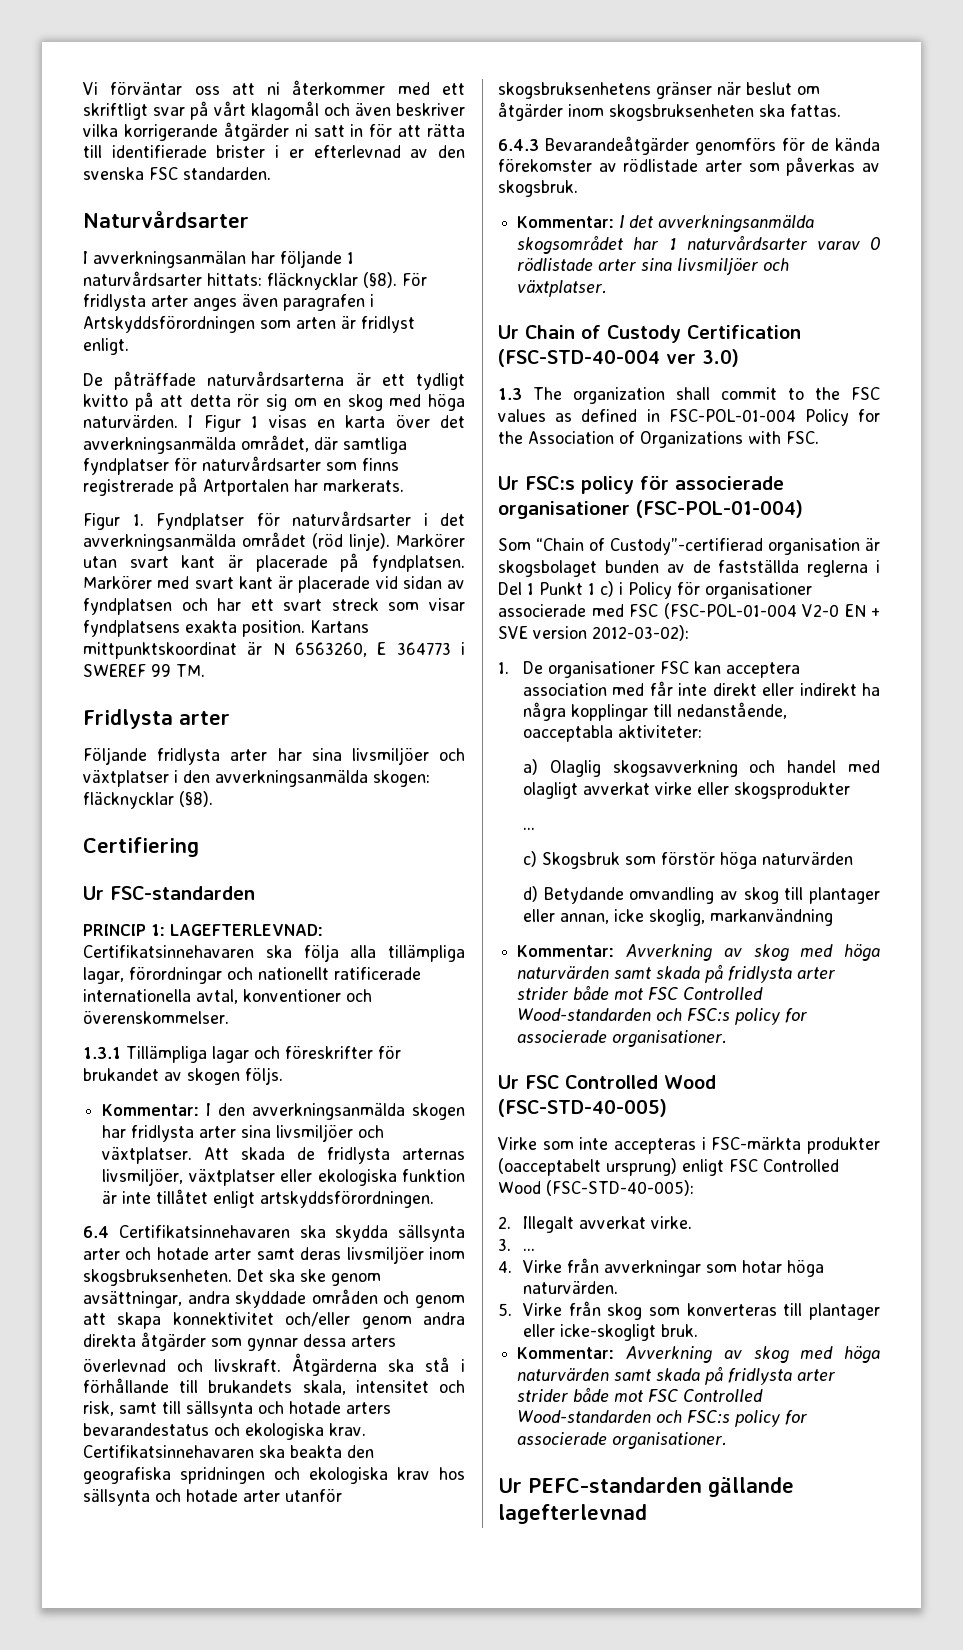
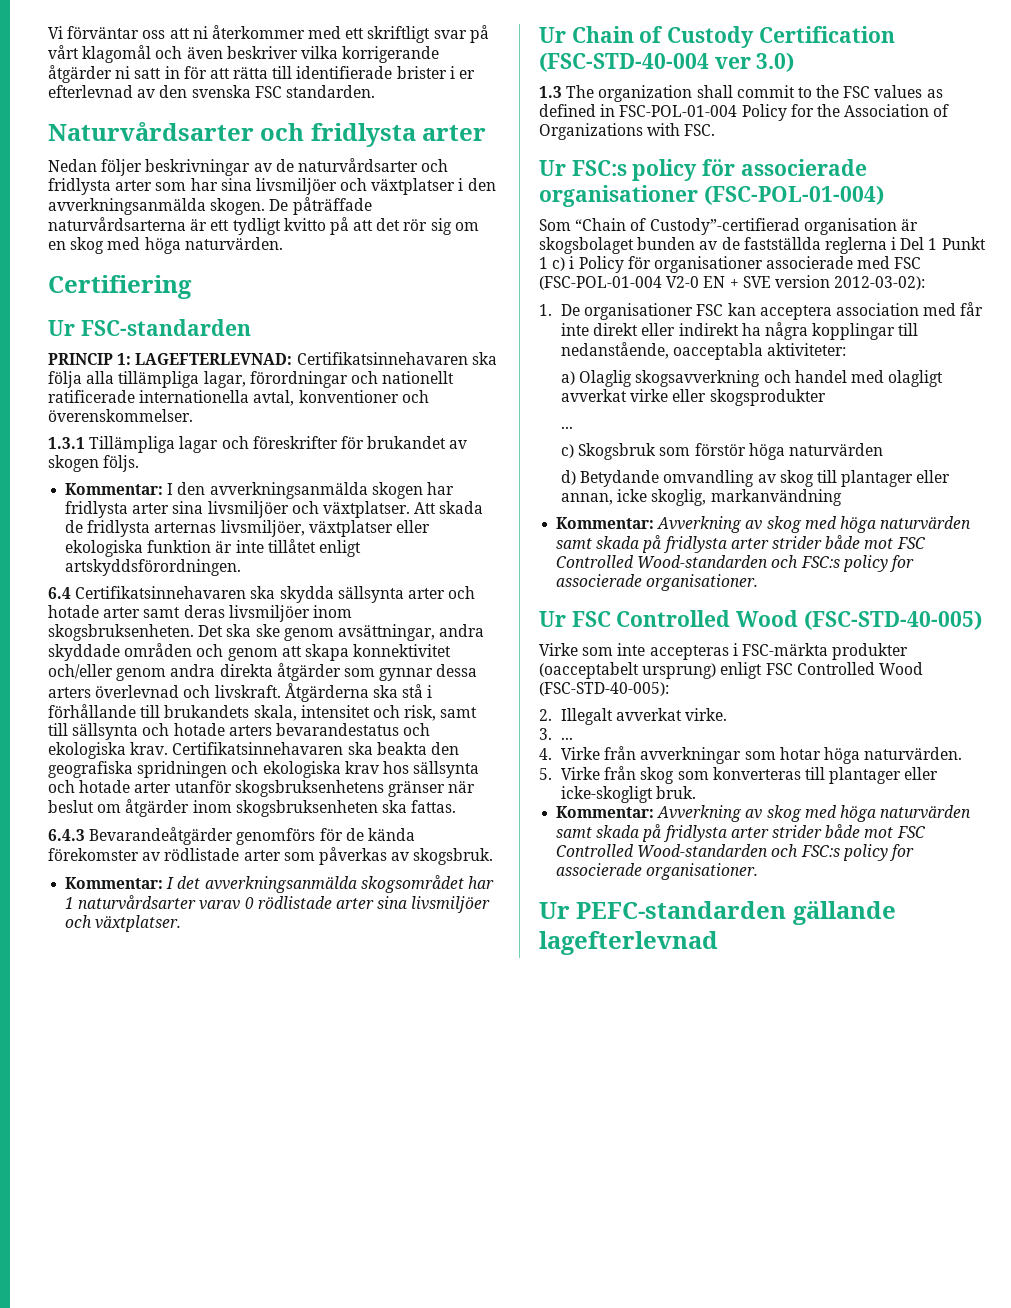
- Naturvårdsarter
- I avverkningsanmälan har följande 1 naturvårdsarter hittats: fläcknycklar (§8). För fridlysta arter anges även paragrafen i Artskyddsförordningen som arten är fridlyst enligt.
- De påträffade naturvårdsarterna är ett tydligt kvitto på att detta rör sig om en skog med höga naturvärden. I Figur 1 visas en karta över det avverkningsanmälda området, där samtliga fyndplatser för naturvårdsarter som finns registrerade på Artportalen har markerats.
- Figur 1. Fyndplatser för naturvårdsarter i det avverkningsanmälda området (röd linje). Markörer utan svart kant är placerade på fyndplatsen. Markörer med svart kant är placerade vid sidan av fyndplatsen och har ett svart streck som visar fyndplatsens exakta position. Kartans mittpunktskoordinat är N 6563260, E 364773 i SWEREF 99 TM.
- Fridlysta arter
- Följande fridlysta arter har sina livsmiljöer och växtplatser i den avverkningsanmälda skogen: fläcknycklar (§8).
+ Naturvårdsarter och fridlysta arter
+ Nedan följer beskrivningar av de naturvårdsarter och fridlysta arter som har sina livsmiljöer och växtplatser i den avverkningsanmälda skogen. De påträffade naturvårdsarterna är ett tydligt kvitto på att det rör sig om en skog med höga naturvärden.

